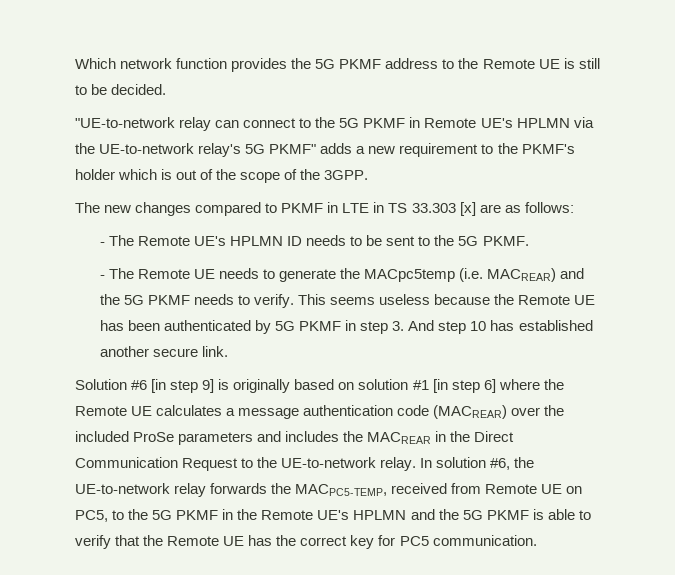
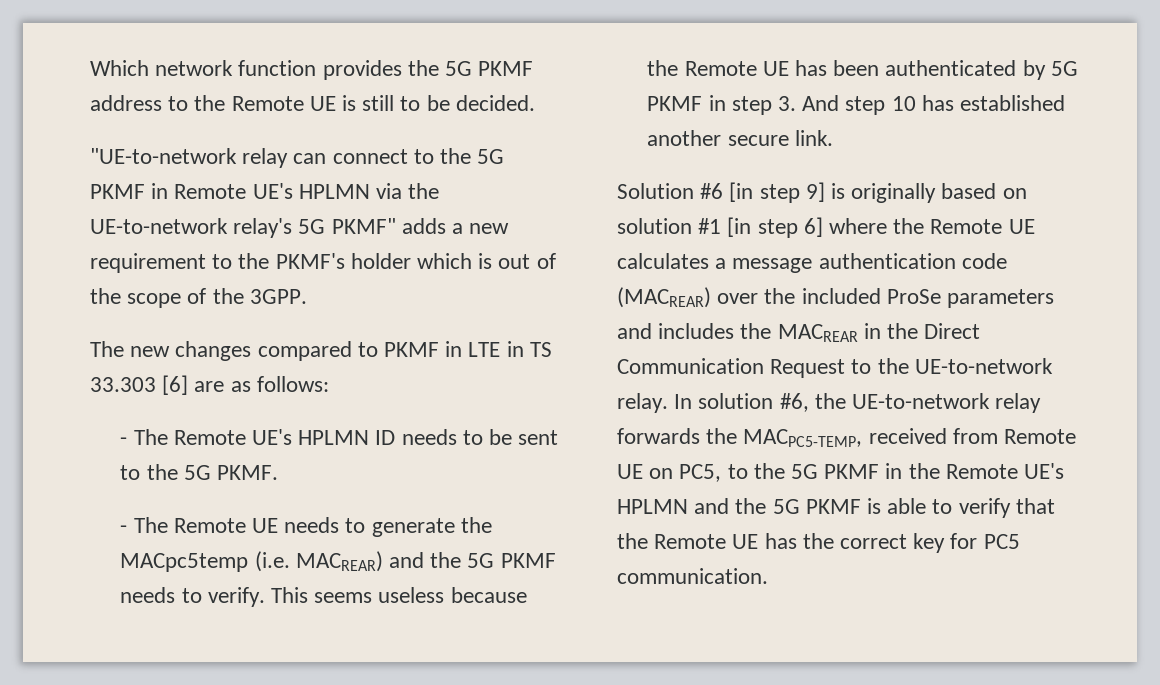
- The new changes compared to PKMF in LTE in TS 33.303 [x] are as follows:
+ The new changes compared to PKMF in LTE in TS 33.303 [6] are as follows:

